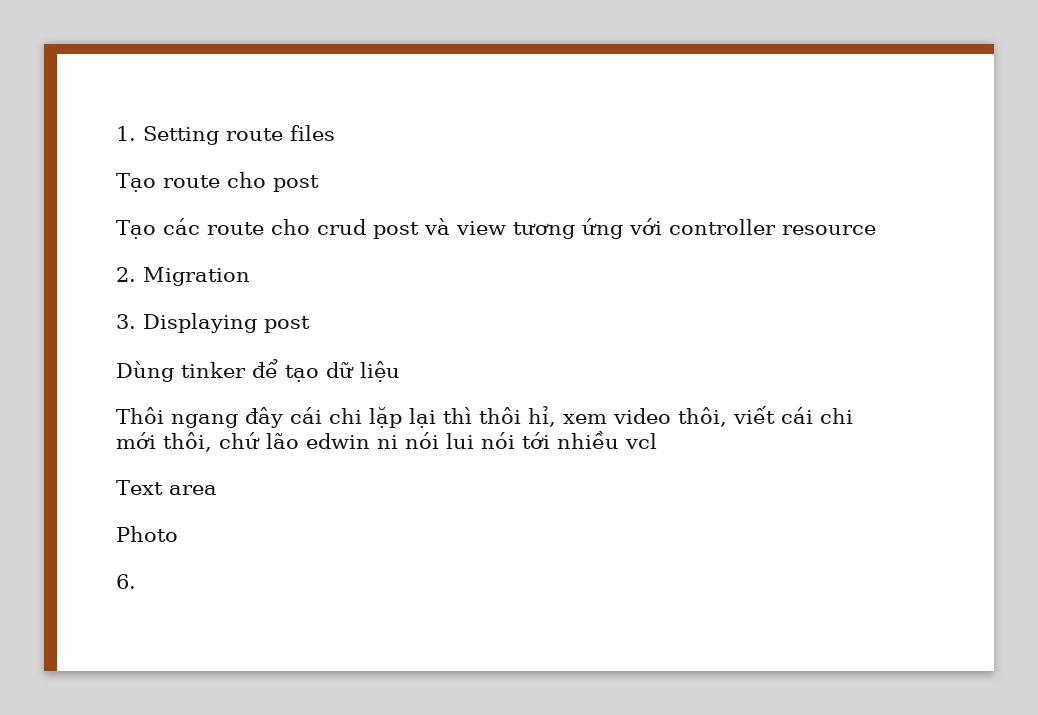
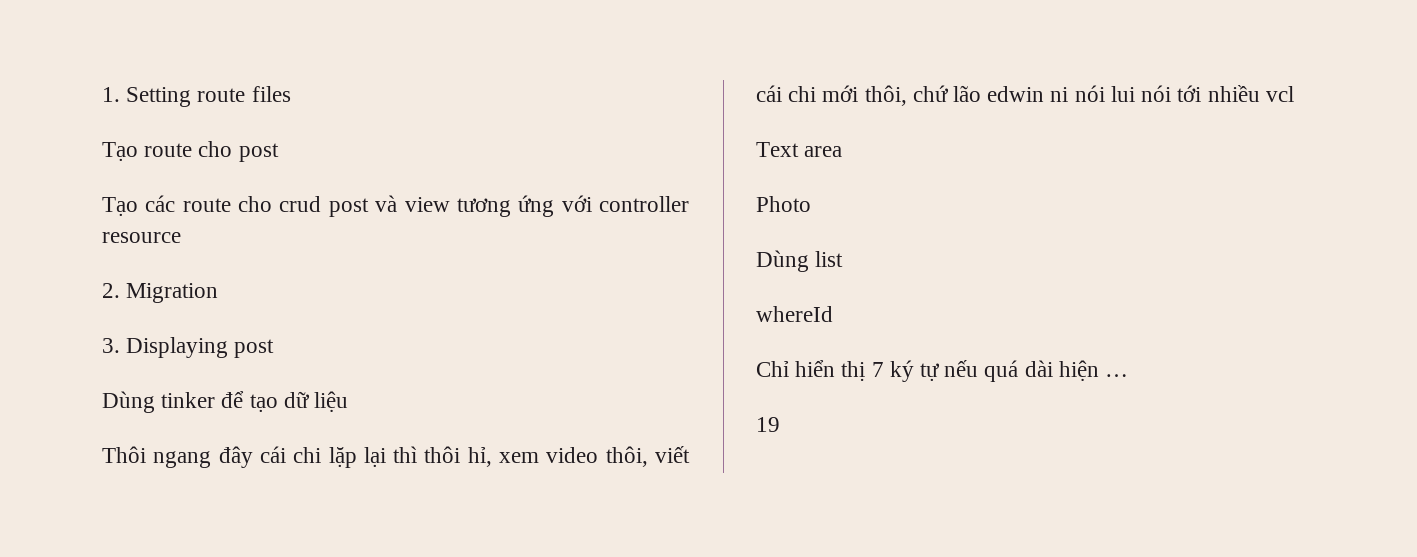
- 6.
+ Dùng list
+ whereId
+ Chỉ hiển thị 7 ký tự nếu quá dài hiện …
+ 19

